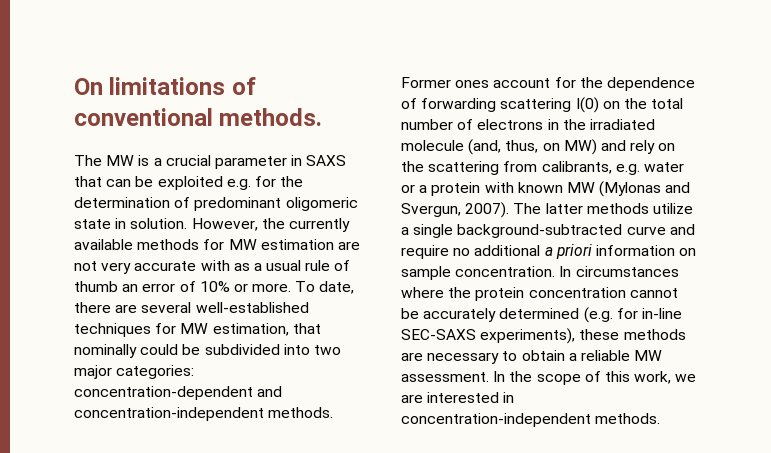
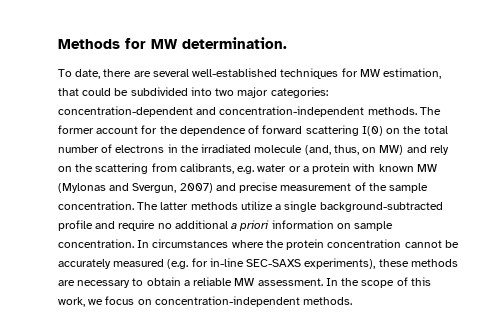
- On limitations of conventional methods.
- The MW is a crucial parameter in SAXS that can be exploited e.g. for the determination of predominant oligomeric state in solution. However, the currently available methods for MW estimation are not very accurate with as a usual rule of thumb an error of 10% or more. To date, there are several well-established techniques for MW estimation, that nominally could be subdivided into two major categories: concentration-dependent and concentration-independent methods.
+ Methods for MW determination.
+ To date, there are several well-established techniques for MW estimation, that could be subdivided into two major categories: concentration-dependent and concentration-independent methods.
- Former ones account for the dependence of forwarding scattering I(0) on the total number of electrons in the irradiated molecule (and, thus, on MW) and rely on the scattering from calibrants, e.g. water or a protein with known MW (Mylonas and Svergun, 2007).
+ The former account for the dependence of forward scattering I(0) on the total number of electrons in the irradiated molecule (and, thus, on MW) and rely on the scattering from calibrants, e.g. water or a protein with known MW (Mylonas and Svergun, 2007) and precise measurement of the sample concentration.
- The latter methods utilize a single background-subtracted curve and require no additional a priori information on sample concentration.
+ The latter methods utilize a single background-subtracted profile and require no additional a priori information on sample concentration.
- In circumstances where the protein concentration cannot be accurately determined (e.g. for in-line SEC-SAXS experiments), these methods are necessary to obtain a reliable MW assessment.
+ In circumstances where the protein concentration cannot be accurately measured (e.g. for in-line SEC-SAXS experiments), these methods are necessary to obtain a reliable MW assessment.
- In the scope of this work, we are interested in concentration-independent methods.
+ In the scope of this work, we focus on concentration-independent methods.

